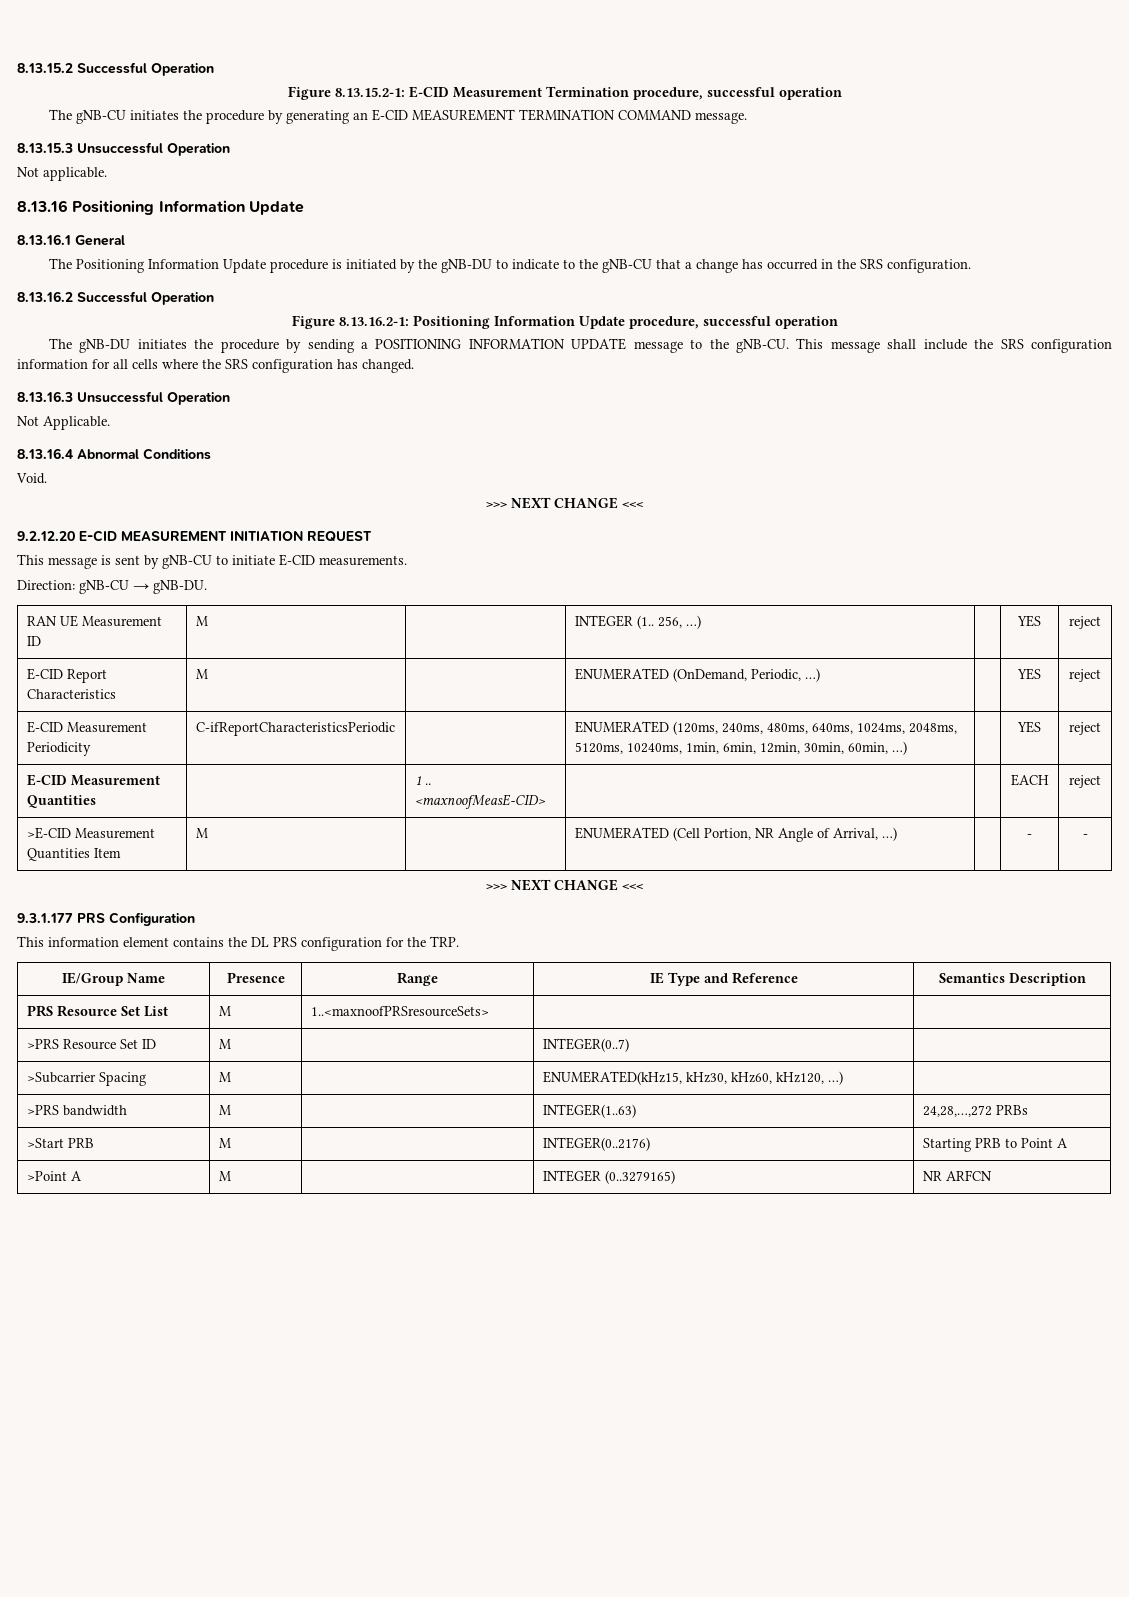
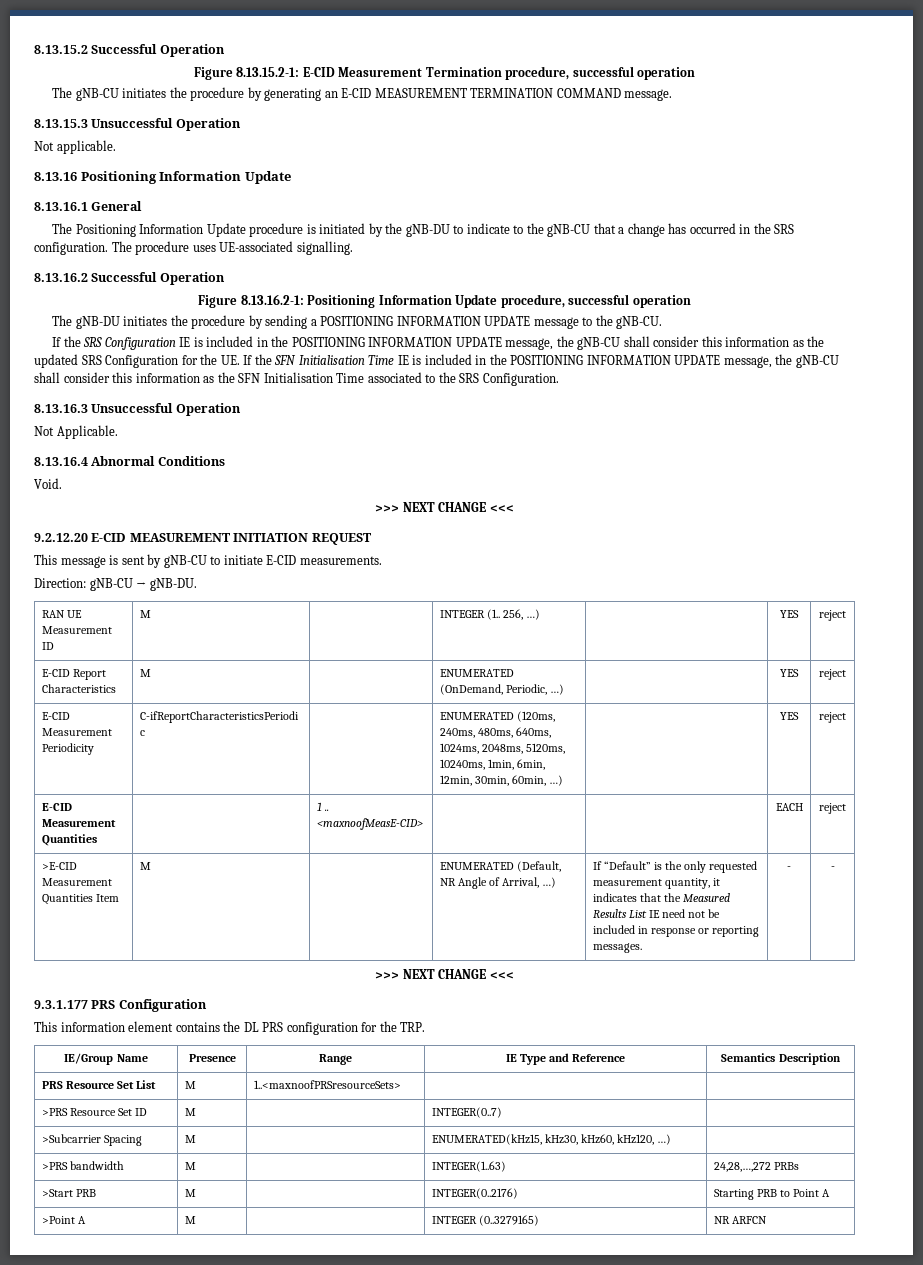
+ The procedure uses UE-associated signalling.
- The gNB-DU initiates the procedure by sending a POSITIONING INFORMATION UPDATE message to the gNB-CU. This message shall include the SRS configuration information for all cells where the SRS configuration has changed.
+ The gNB-DU initiates the procedure by sending a POSITIONING INFORMATION UPDATE message to the gNB-CU.
+ If the SRS Configuration IE is included in the POSITIONING INFORMATION UPDATE message, the gNB-CU shall consider this information as the updated SRS Configuration for the UE. If the SFN Initialisation Time IE is included in the POSITIONING INFORMATION UPDATE message, the gNB-CU shall consider this information as the SFN Initialisation Time associated to the SRS Configuration.
- >E-CID Measurement Quantities Item | M | | ENUMERATED (Cell Portion, NR Angle of Arrival, …) | | - | -
+ >E-CID Measurement Quantities Item | M | | ENUMERATED (Default, NR Angle of Arrival, …) | If “Default” is the only requested measurement quantity, it indicates that the Measured Results List IE need not be included in response or reporting messages. | - | -

